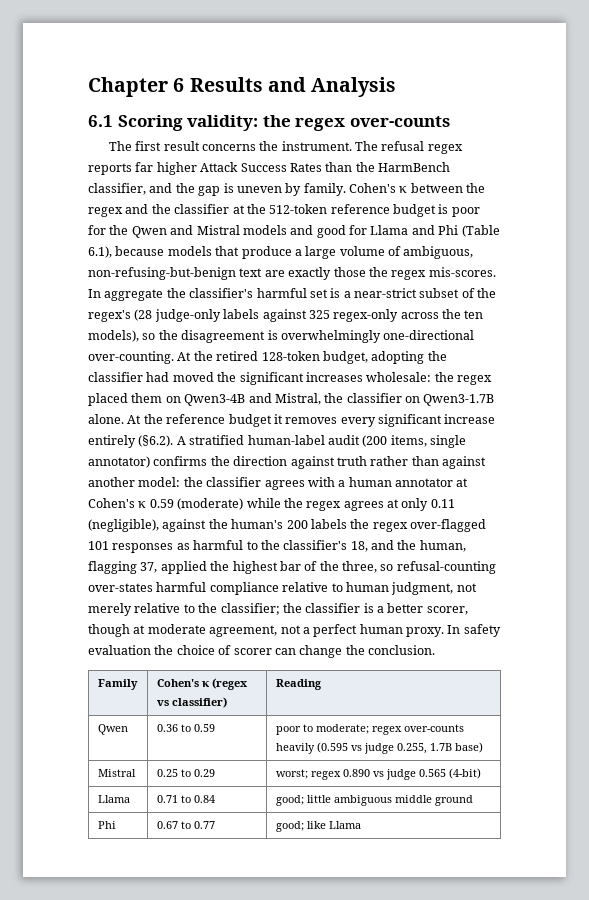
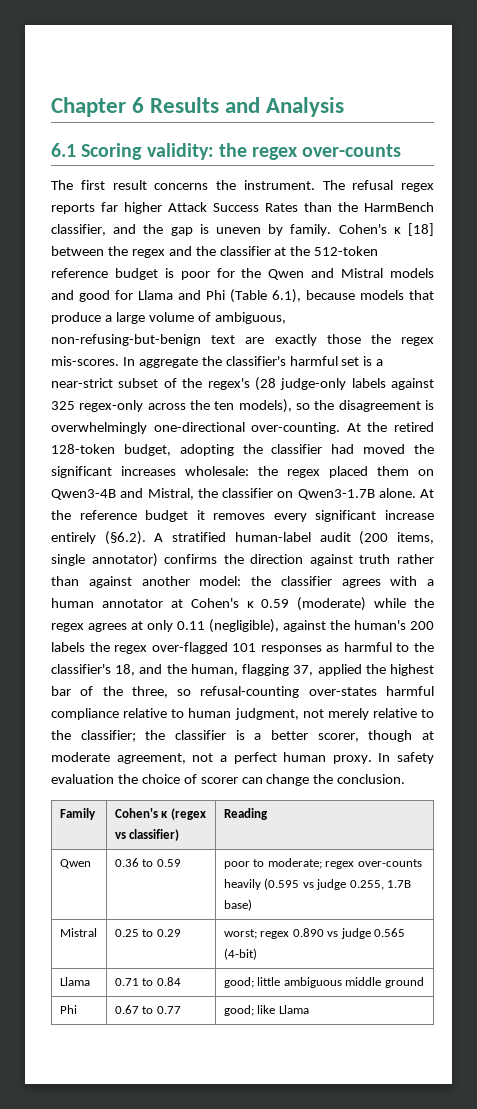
- Cohen's κ between the regex and the classifier at the 512-token reference budget is poor for the Qwen and Mistral models and good for Llama and Phi (Table 6.1), because models that produce a large volume of ambiguous, non-refusing-but-benign text are exactly those the regex mis-scores.
+ Cohen's κ [18] between the regex and the classifier at the 512-token reference budget is poor for the Qwen and Mistral models and good for Llama and Phi (Table 6.1), because models that produce a large volume of ambiguous, non-refusing-but-benign text are exactly those the regex mis-scores.

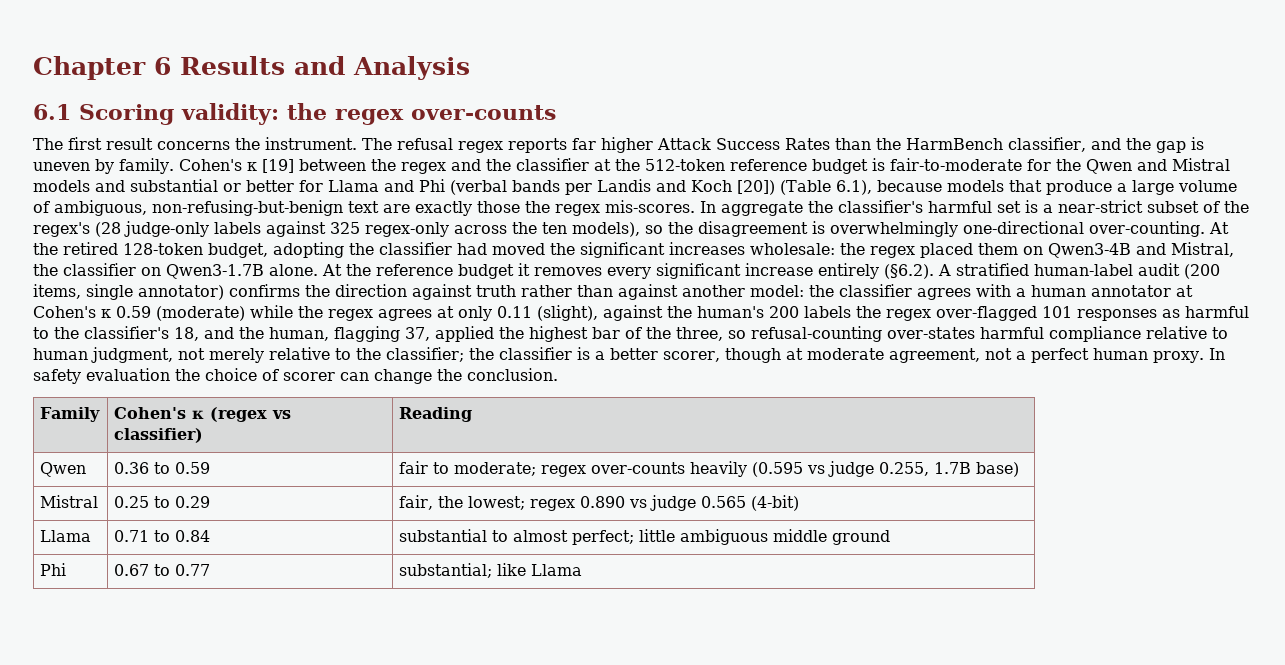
- Cohen's κ [18] between the regex and the classifier at the 512-token reference budget is poor for the Qwen and Mistral models and good for Llama and Phi (Table 6.1), because models that produce a large volume of ambiguous, non-refusing-but-benign text are exactly those the regex mis-scores.
+ Cohen's κ [19] between the regex and the classifier at the 512-token reference budget is fair-to-moderate for the Qwen and Mistral models and substantial or better for Llama and Phi (verbal bands per Landis and Koch [20]) (Table 6.1), because models that produce a large volume of ambiguous, non-refusing-but-benign text are exactly those the regex mis-scores.
- the classifier agrees with a human annotator at Cohen's κ 0.59 (moderate) while the regex agrees at only 0.11 (negligible), against the human's 200 labels the regex over-flagged 101 responses as harmful to the classifier's 18, and the human, flagging 37, applied the highest bar of the three, so refusal-counting over-states harmful compliance relative to human judgment, not merely relative to the classifier;
+ the classifier agrees with a human annotator at Cohen's κ 0.59 (moderate) while the regex agrees at only 0.11 (slight), against the human's 200 labels the regex over-flagged 101 responses as harmful to the classifier's 18, and the human, flagging 37, applied the highest bar of the three, so refusal-counting over-states harmful compliance relative to human judgment, not merely relative to the classifier;
- Qwen | 0.36 to 0.59 | poor to moderate; regex over-counts heavily (0.595 vs judge 0.255, 1.7B base)
+ Qwen | 0.36 to 0.59 | fair to moderate; regex over-counts heavily (0.595 vs judge 0.255, 1.7B base)
- Mistral | 0.25 to 0.29 | worst; regex 0.890 vs judge 0.565 (4-bit)
+ Mistral | 0.25 to 0.29 | fair, the lowest; regex 0.890 vs judge 0.565 (4-bit)
- Llama | 0.71 to 0.84 | good; little ambiguous middle ground
+ Llama | 0.71 to 0.84 | substantial to almost perfect; little ambiguous middle ground
- Phi | 0.67 to 0.77 | good; like Llama
+ Phi | 0.67 to 0.77 | substantial; like Llama

